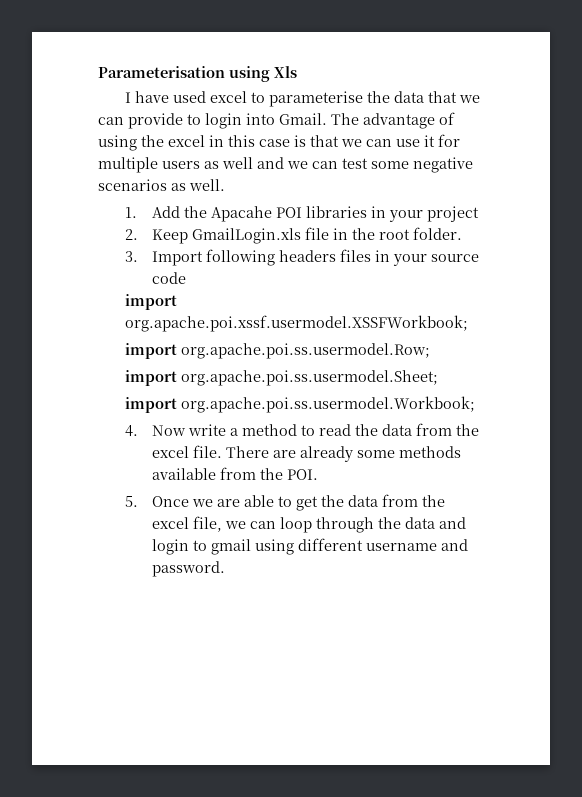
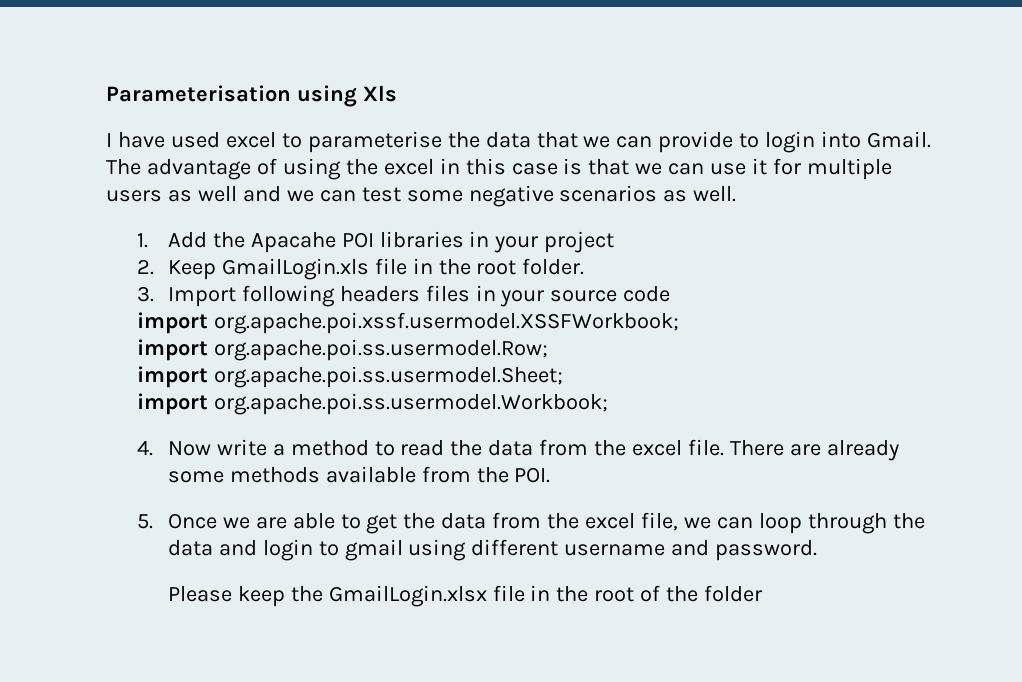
+ Please keep the GmailLogin.xlsx file in the root of the folder

